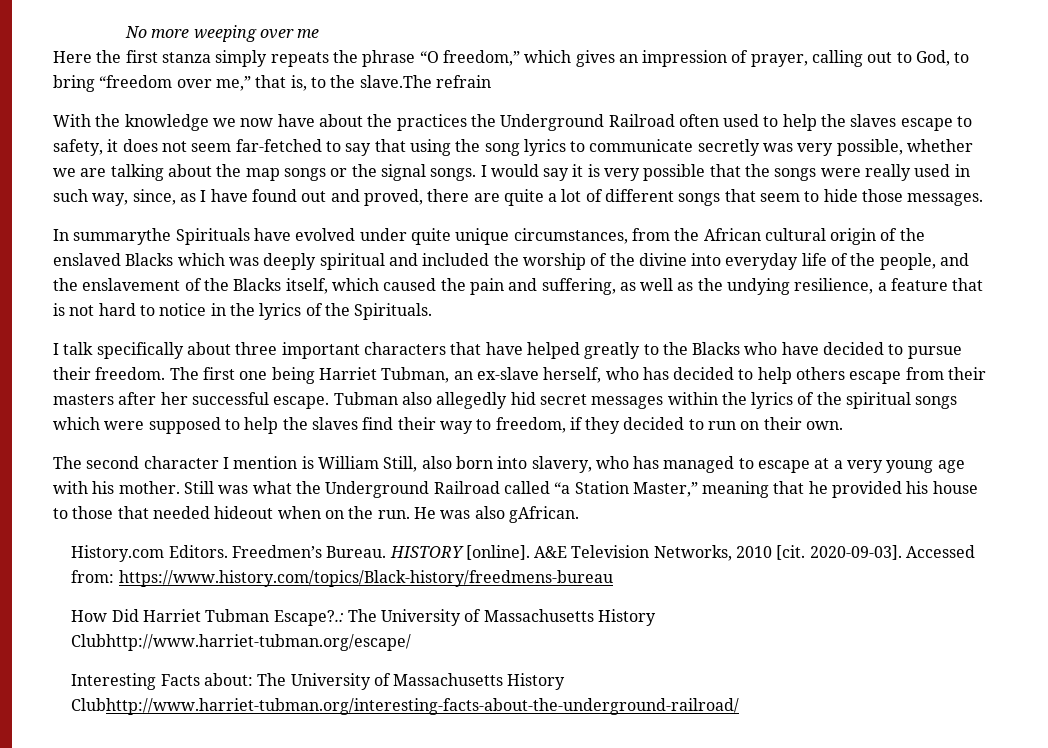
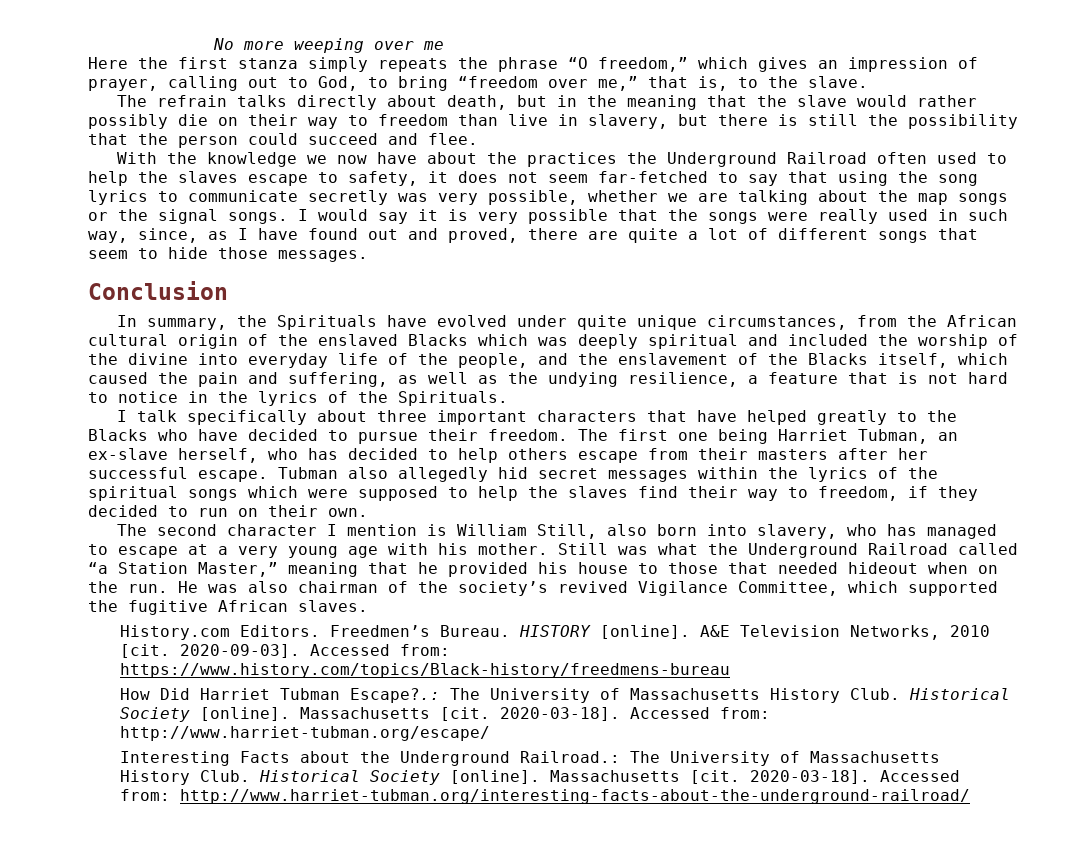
- Here the first stanza simply repeats the phrase “O freedom,” which gives an impression of prayer, calling out to God, to bring “freedom over me,” that is, to the slave.The refrain
+ Here the first stanza simply repeats the phrase “O freedom,” which gives an impression of prayer, calling out to God, to bring “freedom over me,” that is, to the slave.
+ The refrain talks directly about death, but in the meaning that the slave would rather possibly die on their way to freedom than live in slavery, but there is still the possibility that the person could succeed and flee.
+ Conclusion
- In summarythe Spirituals have evolved under quite unique circumstances, from the African cultural origin of the enslaved Blacks which was deeply spiritual and included the worship of the divine into everyday life of the people, and the enslavement of the Blacks itself, which caused the pain and suffering, as well as the undying resilience, a feature that is not hard to notice in the lyrics of the Spirituals.
+ In summary, the Spirituals have evolved under quite unique circumstances, from the African cultural origin of the enslaved Blacks which was deeply spiritual and included the worship of the divine into everyday life of the people, and the enslavement of the Blacks itself, which caused the pain and suffering, as well as the undying resilience, a feature that is not hard to notice in the lyrics of the Spirituals.
- He was also gAfrican.
+ He was also chairman of the society’s revived Vigilance Committee, which supported the fugitive African slaves.
- How Did Harriet Tubman Escape?.: The University of Massachusetts History Clubhttp://www.harriet-tubman.org/escape/
- Interesting Facts about: The University of Massachusetts History Clubhttp://www.harriet-tubman.org/interesting-facts-about-the-underground-railroad/
+ How Did Harriet Tubman Escape?.: The University of Massachusetts History Club. Historical Society [online]. Massachusetts [cit. 2020-03-18]. Accessed from: http://www.harriet-tubman.org/escape/
+ Interesting Facts about the Underground Railroad.: The University of Massachusetts History Club. Historical Society [online]. Massachusetts [cit. 2020-03-18]. Accessed from: http://www.harriet-tubman.org/interesting-facts-about-the-underground-railroad/

